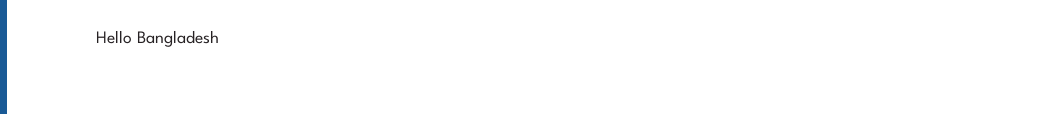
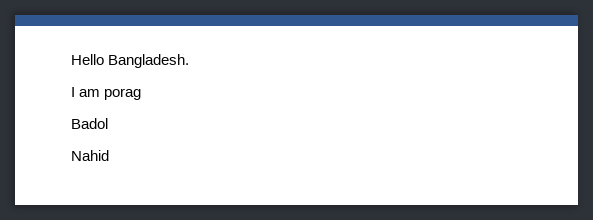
- Hello Bangladesh
+ Hello Bangladesh.
+ I am porag
+ Badol
+ Nahid

